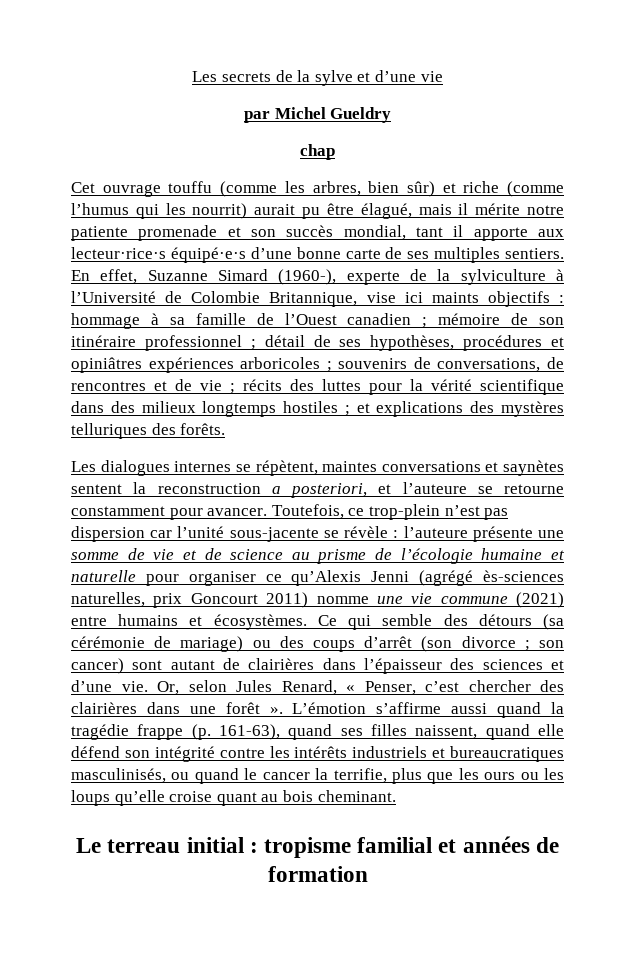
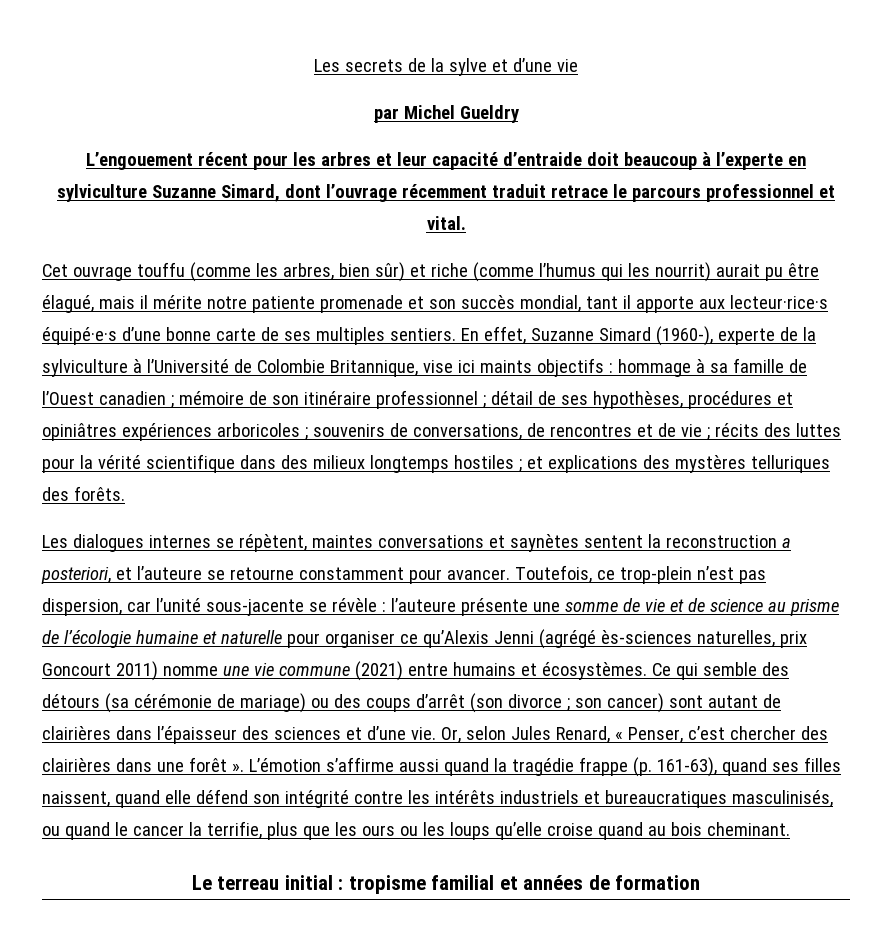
- chap
+ L’engouement récent pour les arbres et leur capacité d’entraide doit beaucoup à l’experte en sylviculture Suzanne Simard, dont l’ouvrage récemment traduit retrace le parcours professionnel et vital.
- Toutefois, ce trop-plein n’est pas dispersion car l’unité sous-jacente se révèle : l’auteure présente une somme de vie et de science au prisme de l’écologie humaine et naturelle pour organiser ce qu’Alexis Jenni (agrégé ès-sciences naturelles, prix Goncourt 2011) nomme une vie commune (2021) entre humains et écosystèmes.
+ Toutefois, ce trop-plein n’est pas dispersion, car l’unité sous-jacente se révèle : l’auteure présente une somme de vie et de science au prisme de l’écologie humaine et naturelle pour organiser ce qu’Alexis Jenni (agrégé ès-sciences naturelles, prix Goncourt 2011) nomme une vie commune (2021) entre humains et écosystèmes.
- L’émotion s’affirme aussi quand la tragédie frappe (p. 161-63), quand ses filles naissent, quand elle défend son intégrité contre les intérêts industriels et bureaucratiques masculinisés, ou quand le cancer la terrifie, plus que les ours ou les loups qu’elle croise quant au bois cheminant.
+ L’émotion s’affirme aussi quand la tragédie frappe (p. 161-63), quand ses filles naissent, quand elle défend son intégrité contre les intérêts industriels et bureaucratiques masculinisés, ou quand le cancer la terrifie, plus que les ours ou les loups qu’elle croise quand au bois cheminant.

